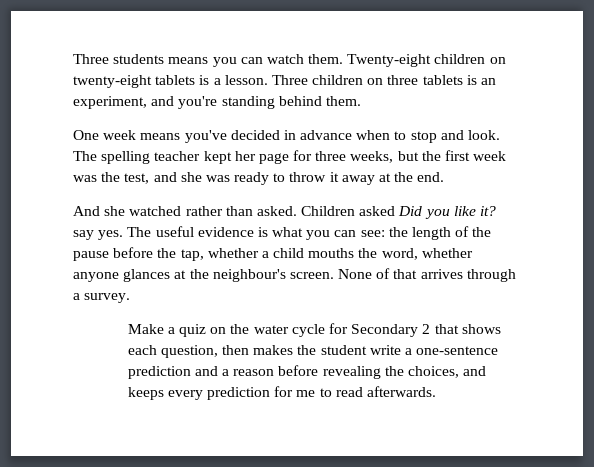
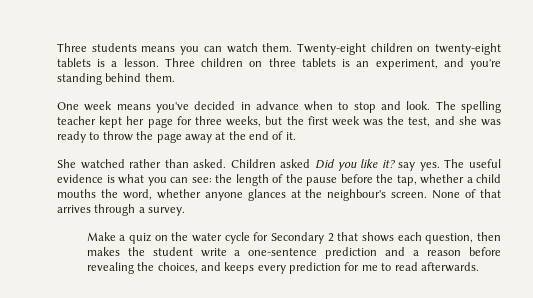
- The spelling teacher kept her page for three weeks, but the first week was the test, and she was ready to throw it away at the end.
- And she watched rather than asked.
+ The spelling teacher kept her page for three weeks, but the first week was the test, and she was ready to throw the page away at the end of it.
+ She watched rather than asked.

